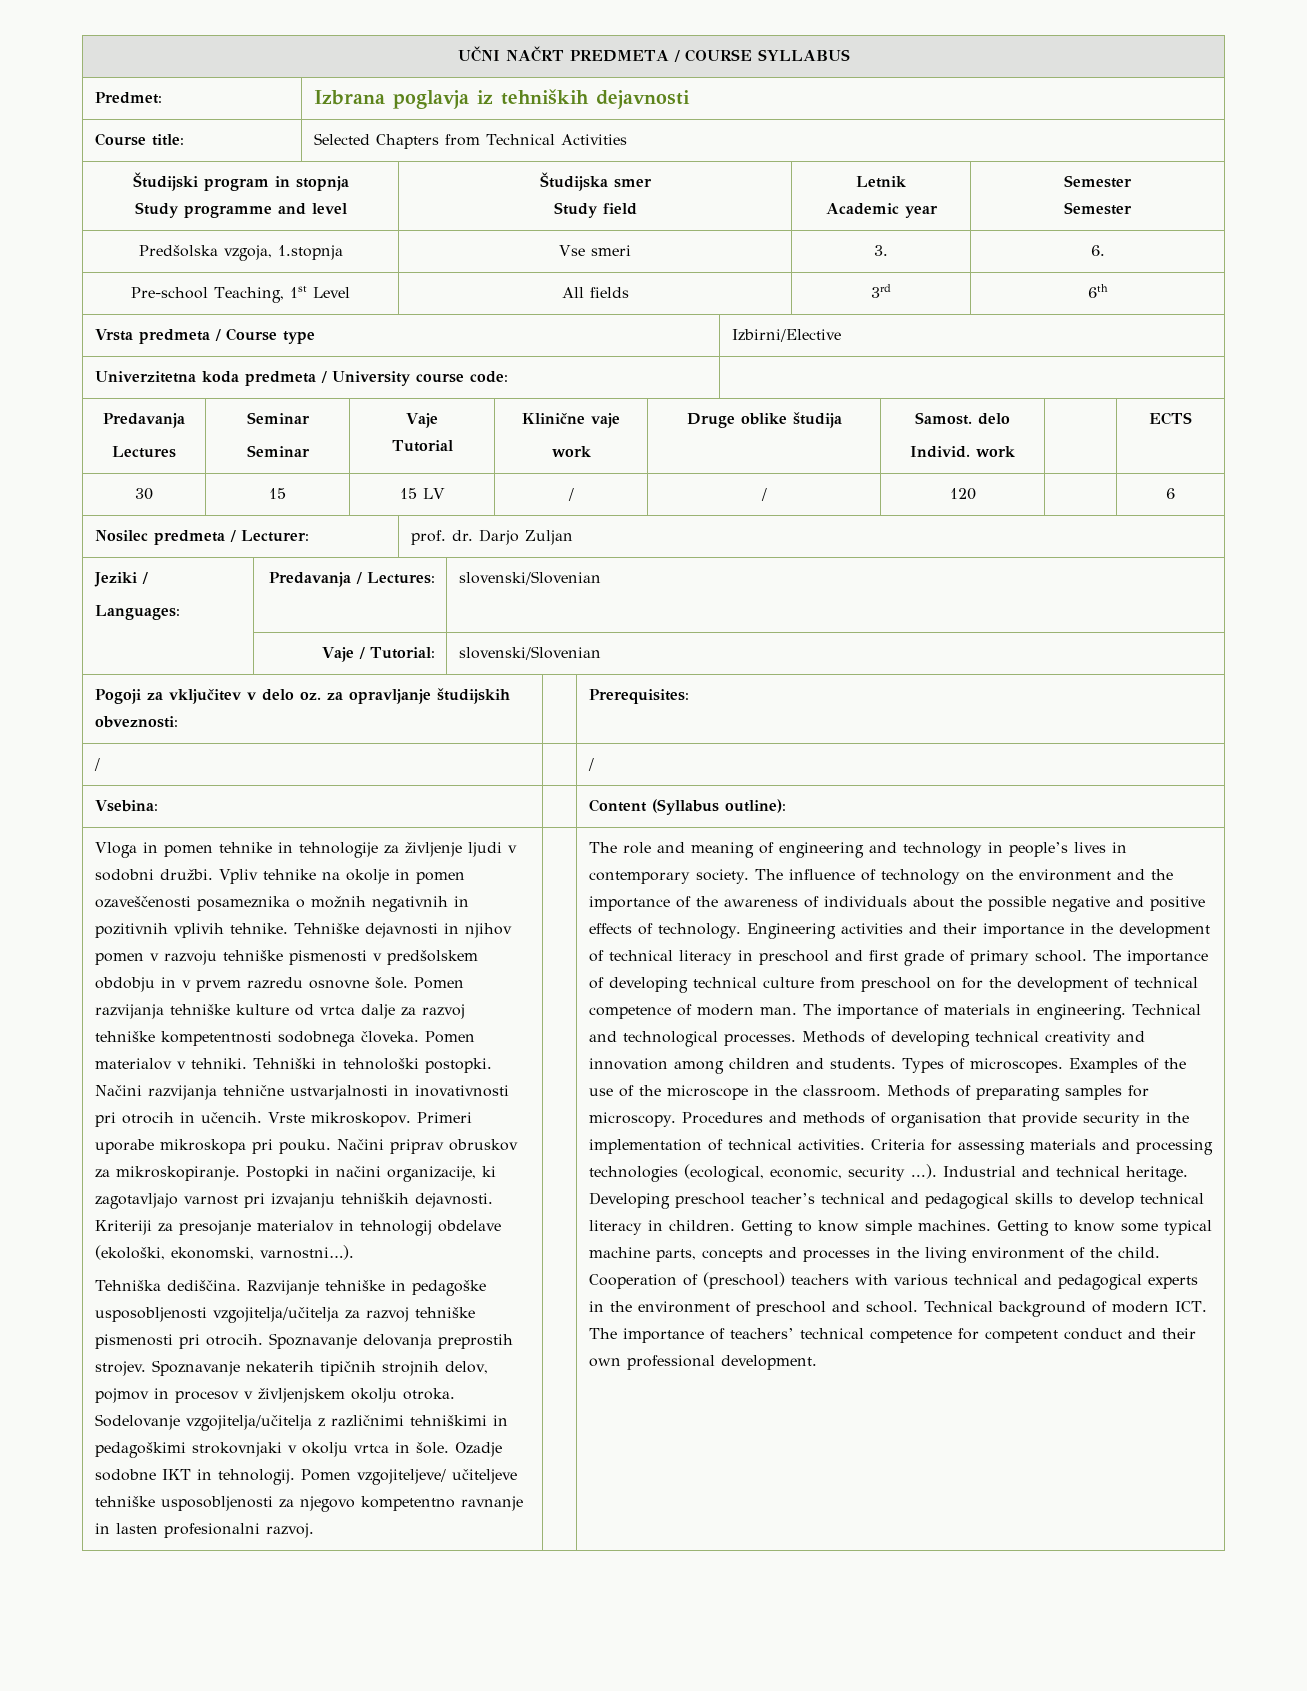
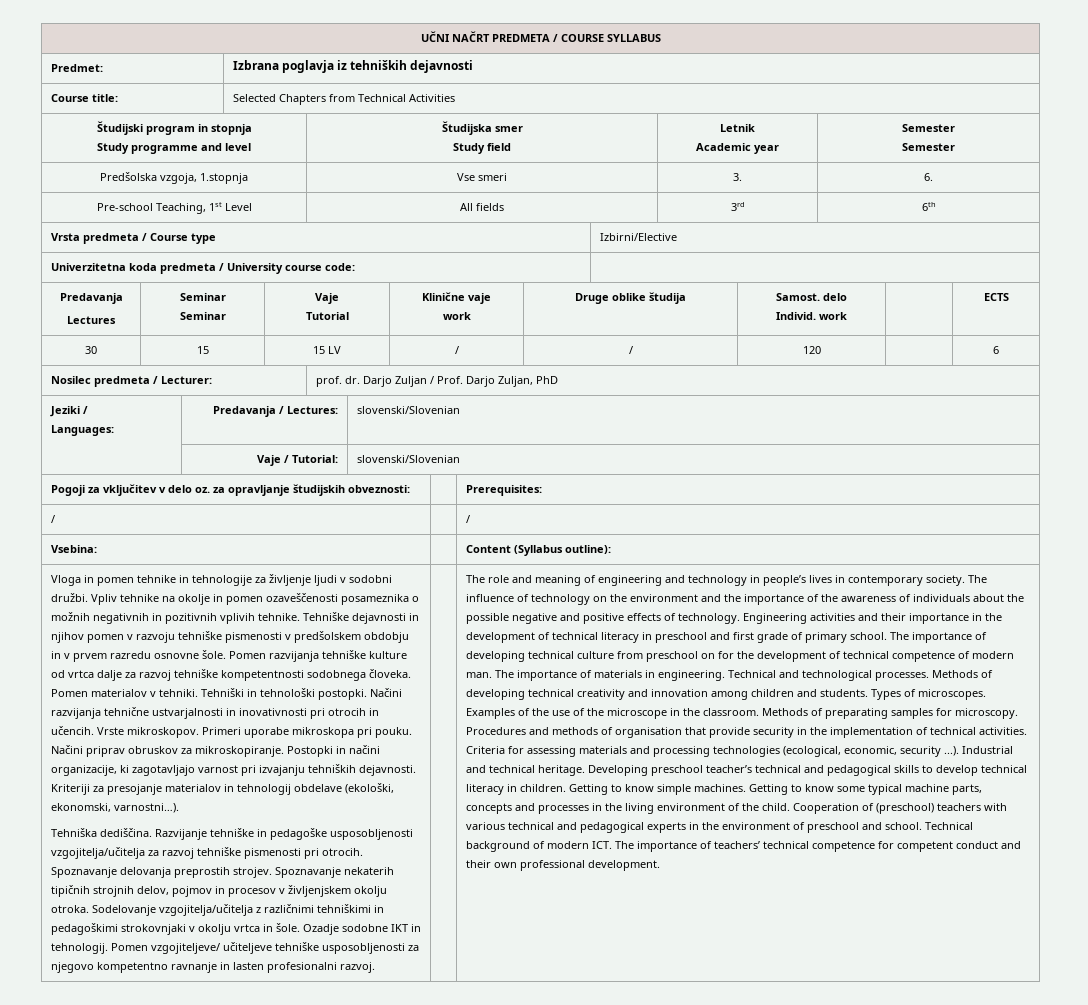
- Nosilec predmeta / Lecturer: | prof. dr. Darjo Zuljan
+ Nosilec predmeta / Lecturer: | prof. dr. Darjo Zuljan / Prof. Darjo Zuljan, PhD

